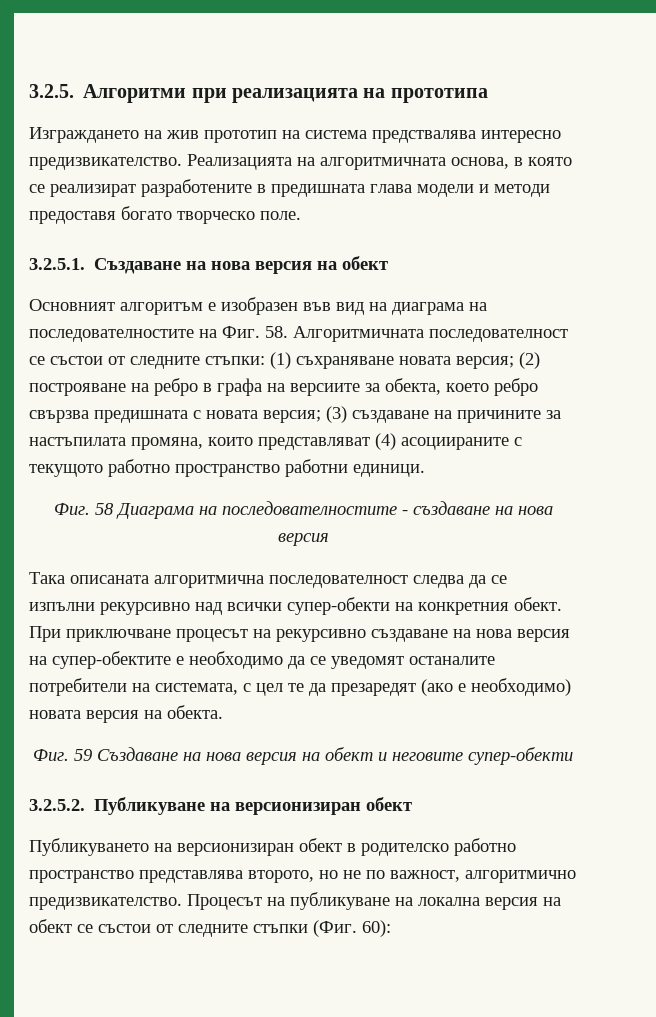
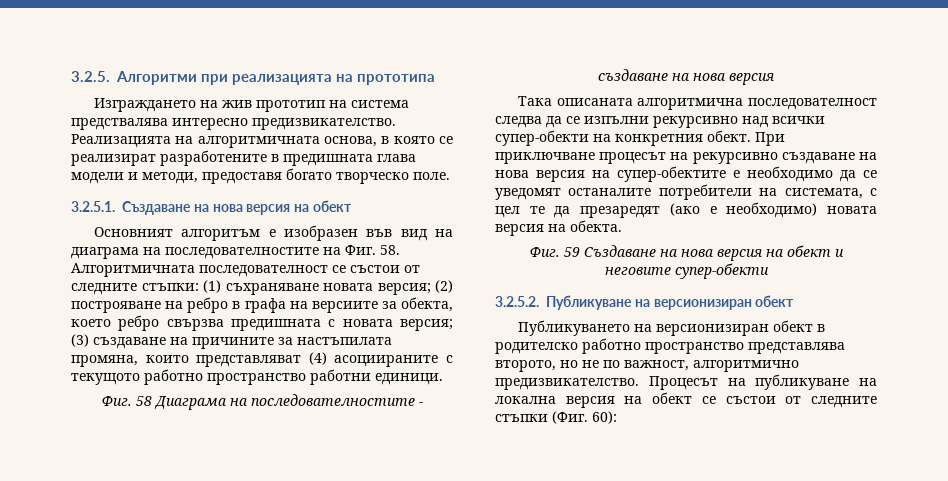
- Реализацията на алгоритмичната основа, в която се реализират разработените в предишната глава модели и методи предоставя богато творческо поле.
+ Реализацията на алгоритмичната основа, в която се реализират разработените в предишната глава модели и методи, предоставя богато творческо поле.

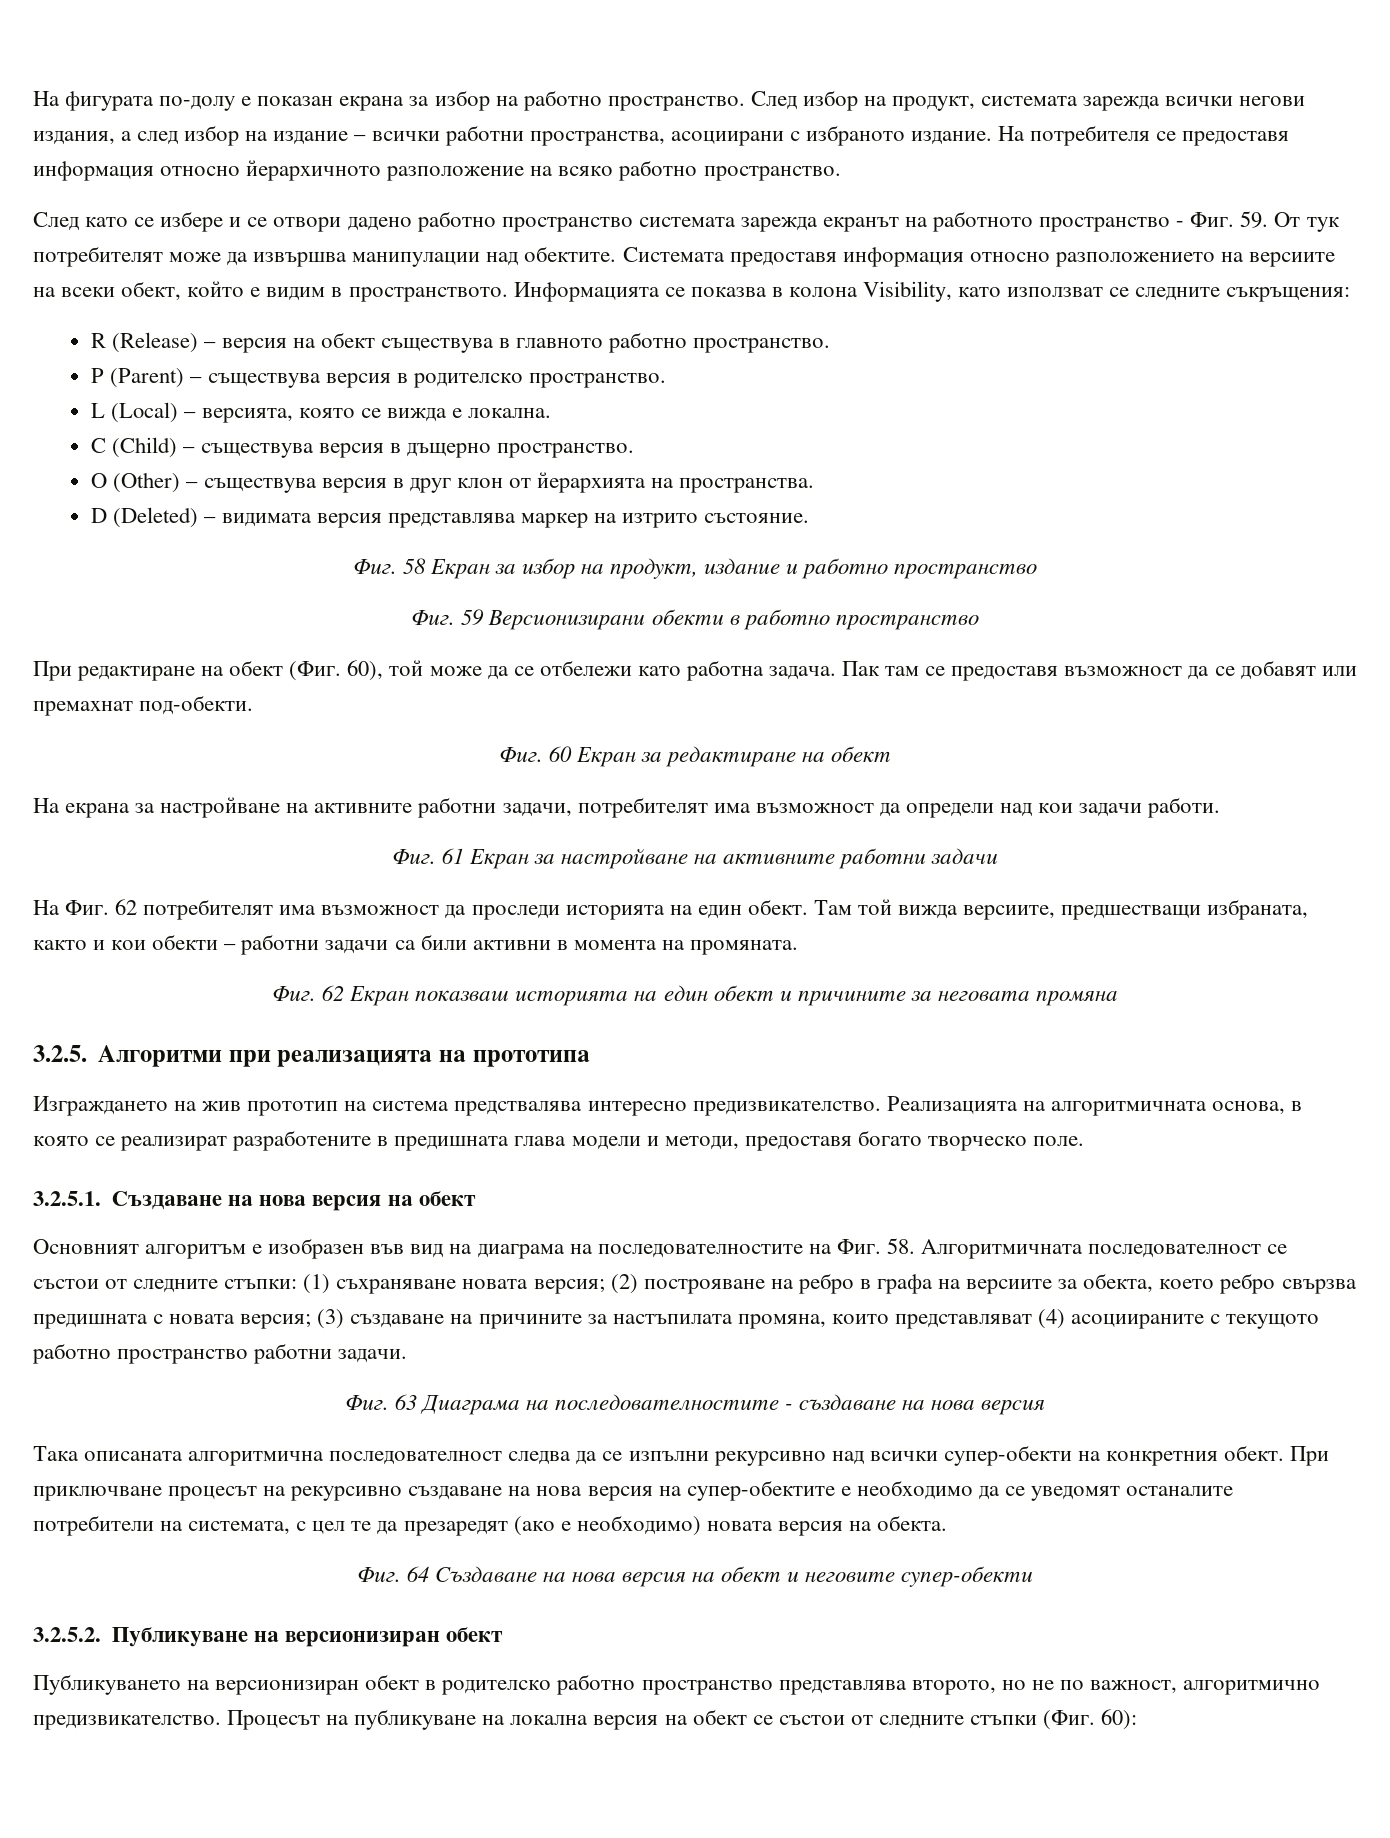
+ На фигурата по-долу е показан екрана за избор на работно пространство. След избор на продукт, системата зарежда всички негови издания, а след избор на издание – всички работни пространства, асоциирани с избраното издание. На потребителя се предоставя информация относно йерархичното разположение на всяко работно пространство.
+ След като се избере и се отвори дадено работно пространство системата зарежда екранът на работното пространство - Фиг. 59. От тук потребителят може да извършва манипулации над обектите. Системата предоставя информация относно разположението на версиите на всеки обект, който е видим в пространството. Информацията се показва в колона Visibility, като използват се следните съкръщения:
+ R (Release) – версия на обект съществува в главното работно пространство.
+ P (Parent) – съществува версия в родителско пространство.
+ L (Local) – версията, която се вижда е локална.
+ C (Child) – съществува версия в дъщерно пространство.
+ O (Other) – съществува версия в друг клон от йерархията на пространства.
+ D (Deleted) – видимата версия представлява маркер на изтрито състояние.
+ Фиг. 58 Екран за избор на продукт, издание и работно пространство
+ Фиг. 59 Версионизирани обекти в работно пространство
+ При редактиране на обект (Фиг. 60), той може да се отбележи като работна задача. Пак там се предоставя възможност да се добавят или премахнат под-обекти.
+ Фиг. 60 Екран за редактиране на обект
+ На екрана за настройване на активните работни задачи, потребителят има възможност да определи над кои задачи работи.
+ Фиг. 61 Екран за настройване на активните работни задачи
+ На Фиг. 62 потребителят има възможност да проследи историята на един обект. Там той вижда версиите, предшестващи избраната, както и кои обекти – работни задачи са били активни в момента на промяната.
+ Фиг. 62 Екран показваш историята на един обект и причините за неговата промяна
- (3) създаване на причините за настъпилата промяна, които представляват (4) асоциираните с текущото работно пространство работни единици.
- Фиг. 58 Диаграма на последователностите - създаване на нова версия
+ (3) създаване на причините за настъпилата промяна, които представляват (4) асоциираните с текущото работно пространство работни задачи.
+ Фиг. 63 Диаграма на последователностите - създаване на нова версия
- Фиг. 59 Създаване на нова версия на обект и неговите супер-обекти
+ Фиг. 64 Създаване на нова версия на обект и неговите супер-обекти

